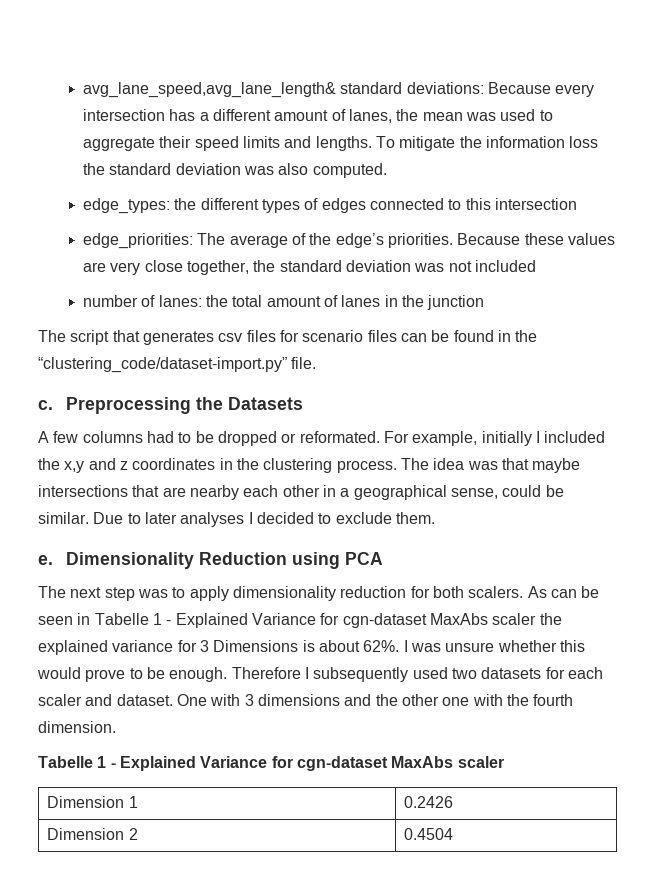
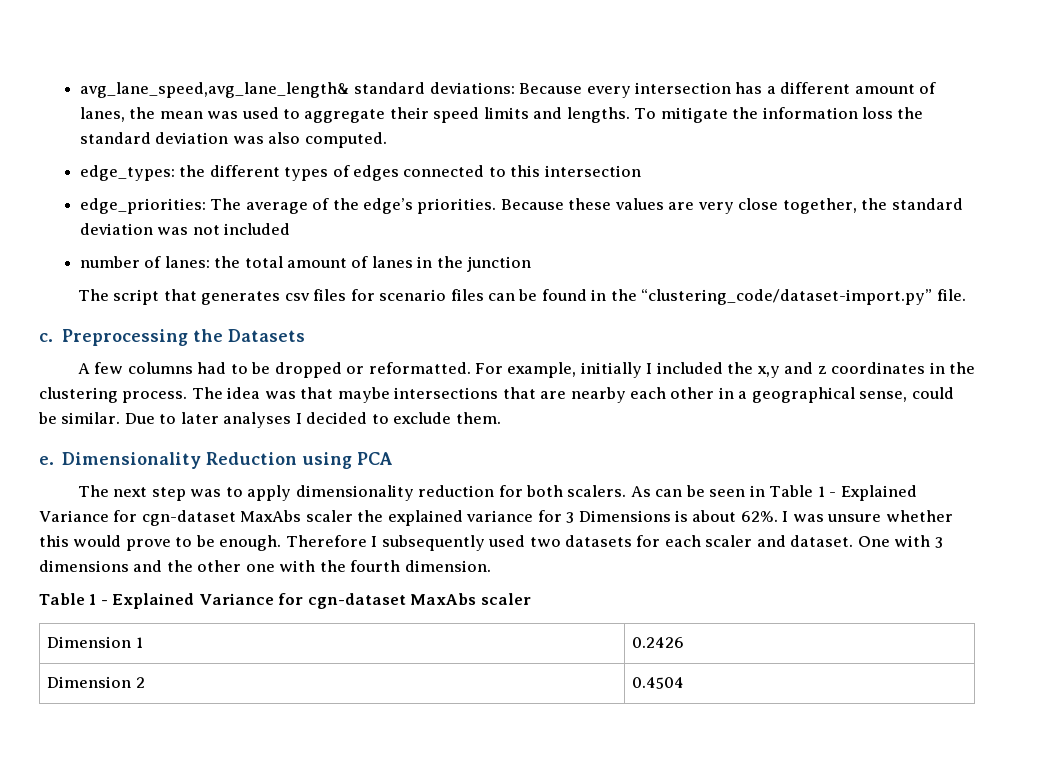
- A few columns had to be dropped or reformated.
+ A few columns had to be dropped or reformatted.
- As can be seen in Tabelle 1 - Explained Variance for cgn-dataset MaxAbs scaler the explained variance for 3 Dimensions is about 62%.
+ As can be seen in Table 1 - Explained Variance for cgn-dataset MaxAbs scaler the explained variance for 3 Dimensions is about 62%.
  One with 3 dimensions and the other one with the fourth dimension.
- Tabelle 1 - Explained Variance for cgn-dataset MaxAbs scaler
+ Table 1 - Explained Variance for cgn-dataset MaxAbs scaler

